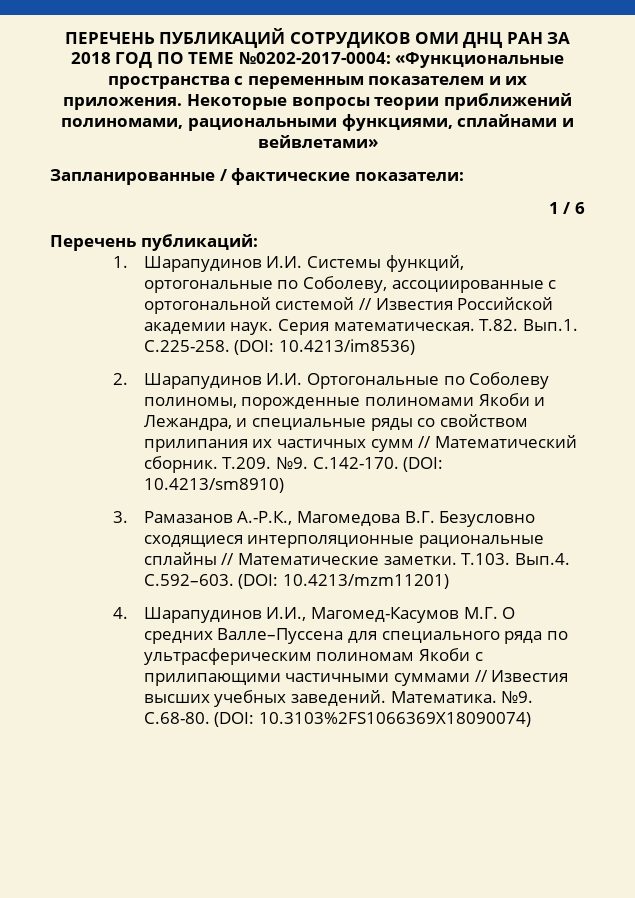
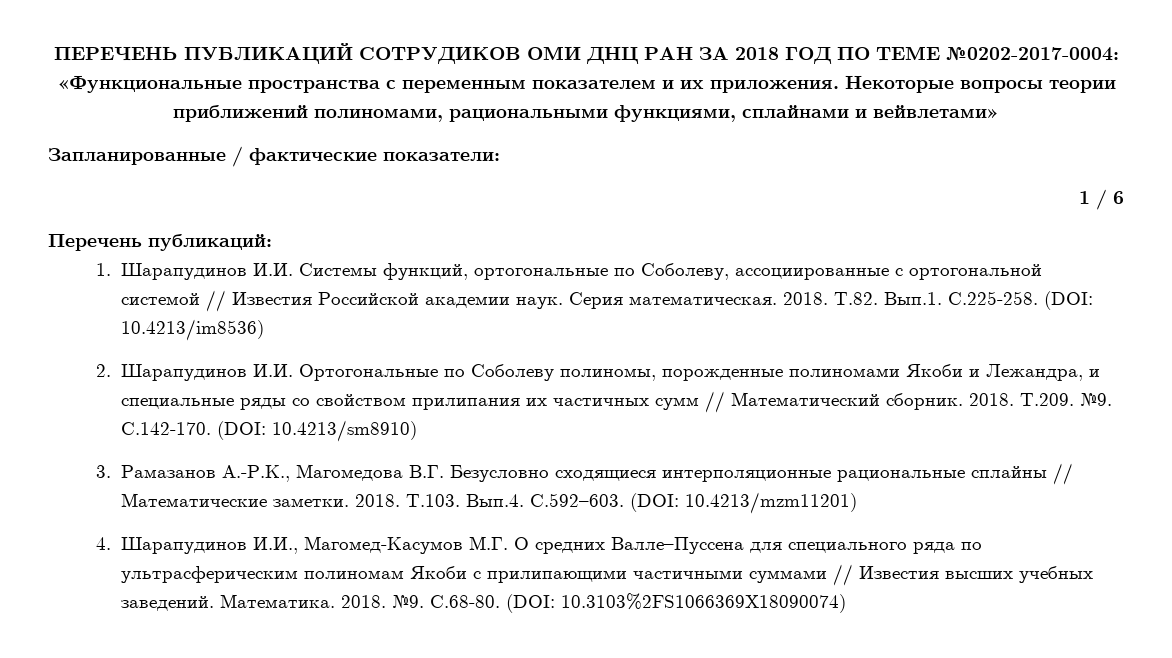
- Серия математическая.
+ Серия математическая. 2018.
- 2. Шарапудинов И.И. Ортогональные по Соболеву полиномы, порожденные полиномами Якоби и Лежандра, и специальные ряды со свойством прилипания их частичных сумм // Математический сборник.
+ 2. Шарапудинов И.И. Ортогональные по Соболеву полиномы, порожденные полиномами Якоби и Лежандра, и специальные ряды со свойством прилипания их частичных сумм // Математический сборник. 2018.
- 3. Рамазанов А.-Р.К., Магомедова В.Г. Безусловно сходящиеся интерполяционные рациональные сплайны // Математические заметки.
+ 3. Рамазанов А.-Р.К., Магомедова В.Г. Безусловно сходящиеся интерполяционные рациональные сплайны // Математические заметки. 2018.
- Математика.
+ Математика. 2018.

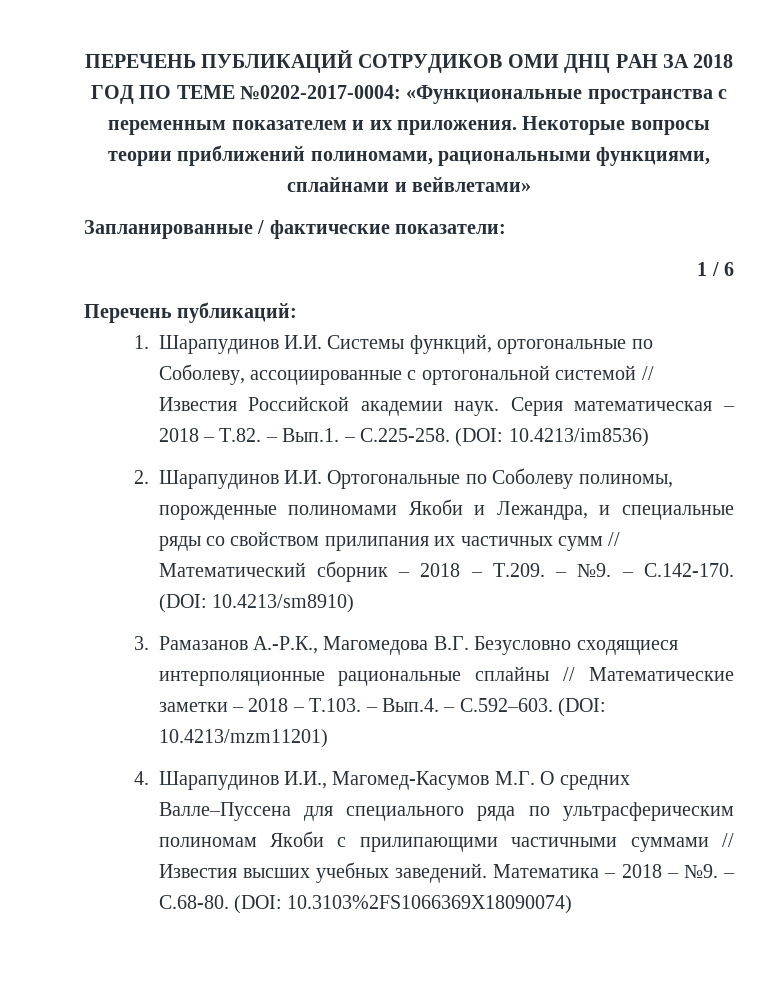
- Серия математическая. 2018. Т.82. Вып.1. С.225-258. (DOI: 10.4213/im8536)
+ Серия математическая – 2018 – Т.82. – Вып.1. – С.225-258. (DOI: 10.4213/im8536)
- 2. Шарапудинов И.И. Ортогональные по Соболеву полиномы, порожденные полиномами Якоби и Лежандра, и специальные ряды со свойством прилипания их частичных сумм // Математический сборник. 2018. Т.209. №9. С.142-170. (DOI: 10.4213/sm8910)
+ 2. Шарапудинов И.И. Ортогональные по Соболеву полиномы, порожденные полиномами Якоби и Лежандра, и специальные ряды со свойством прилипания их частичных сумм // Математический сборник – 2018 – Т.209. – №9. – С.142-170. (DOI: 10.4213/sm8910)
- 3. Рамазанов А.-Р.К., Магомедова В.Г. Безусловно сходящиеся интерполяционные рациональные сплайны // Математические заметки. 2018. Т.103. Вып.4. С.592–603. (DOI: 10.4213/mzm11201)
+ 3. Рамазанов А.-Р.К., Магомедова В.Г. Безусловно сходящиеся интерполяционные рациональные сплайны // Математические заметки – 2018 – Т.103. – Вып.4. – С.592–603. (DOI: 10.4213/mzm11201)
- Математика. 2018. №9. С.68-80. (DOI: 10.3103%2FS1066369X18090074)
+ Математика – 2018 – №9. – С.68-80. (DOI: 10.3103%2FS1066369X18090074)

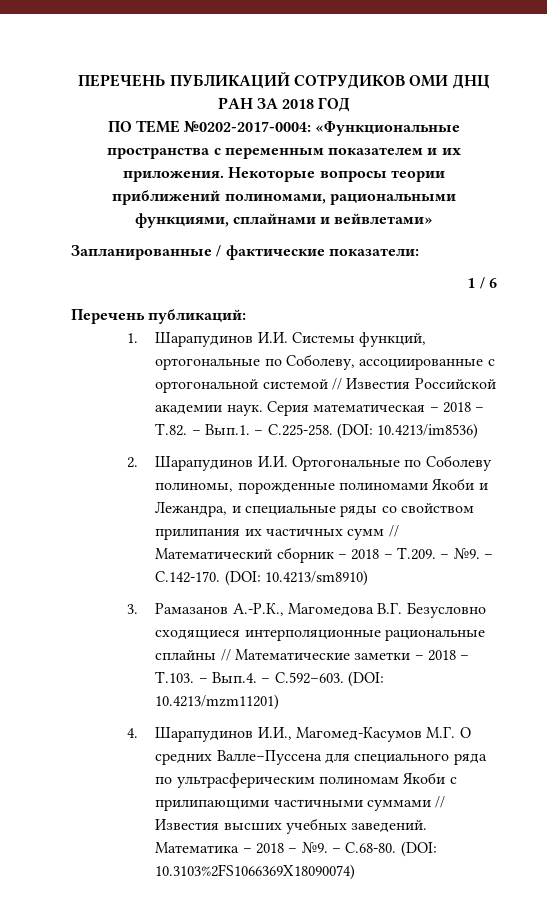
- ПЕРЕЧЕНЬ ПУБЛИКАЦИЙ СОТРУДИКОВ ОМИ ДНЦ РАН ЗА 2018 ГОД ПО ТЕМЕ №0202-2017-0004: «Функциональные пространства с переменным показателем и их приложения.
+ ПЕРЕЧЕНЬ ПУБЛИКАЦИЙ СОТРУДИКОВ ОМИ ДНЦ РАН ЗА 2018 ГОД
+ ПО ТЕМЕ №0202-2017-0004: «Функциональные пространства с переменным показателем и их приложения.

